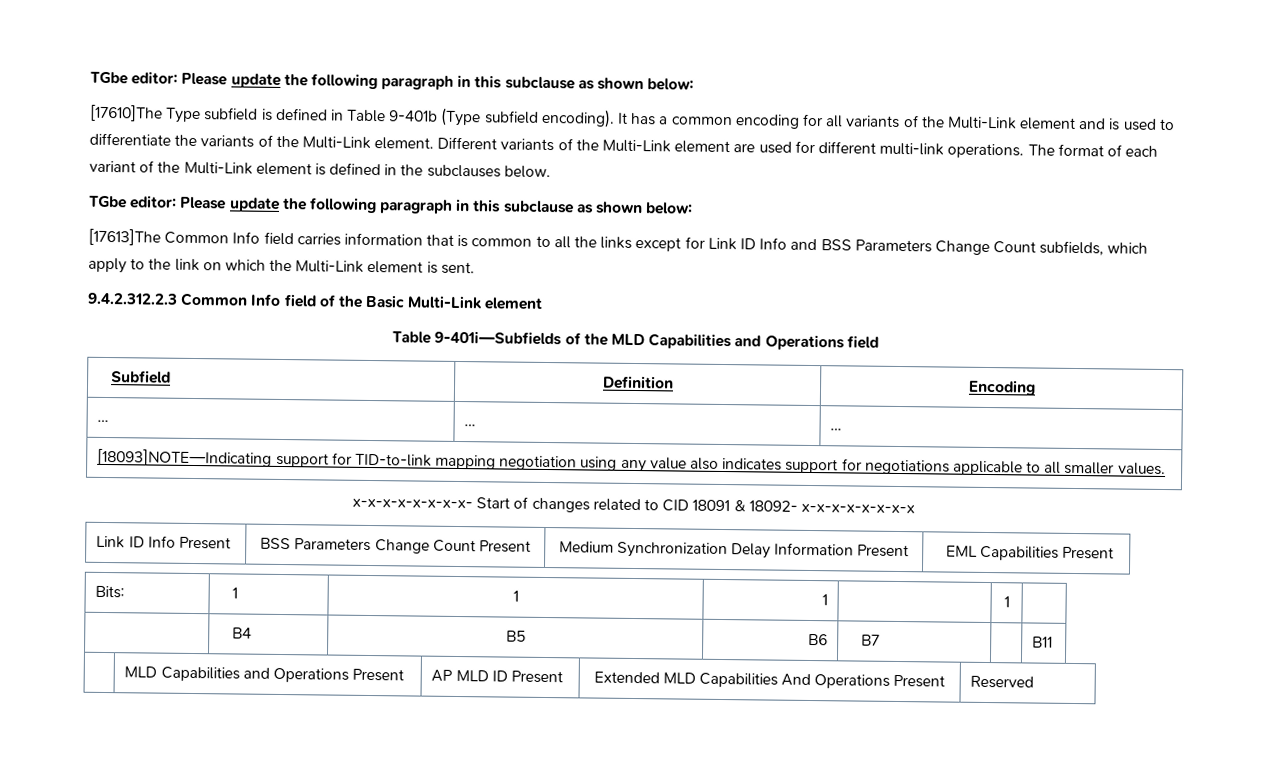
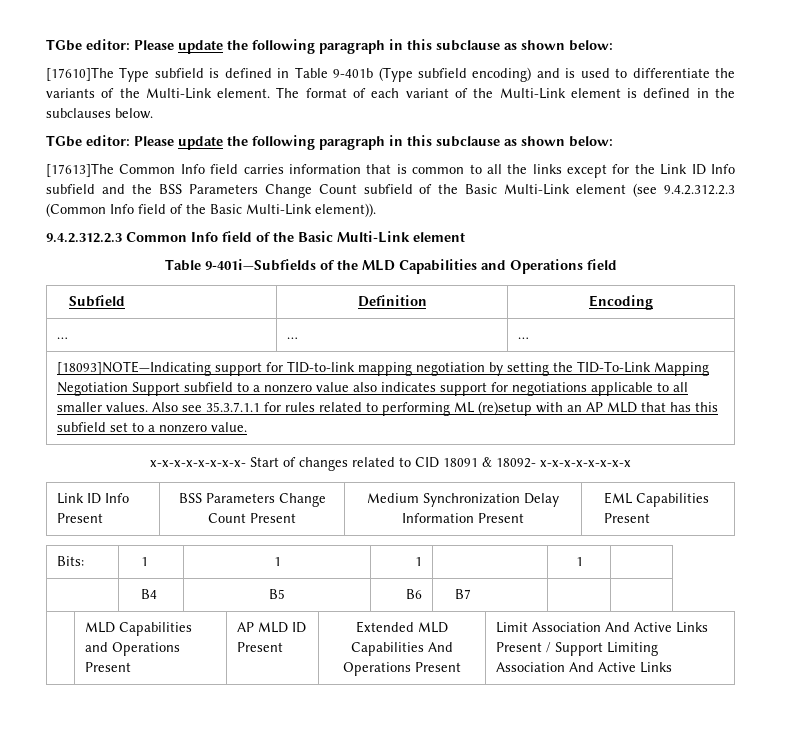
- [17610]The Type subfield is defined in Table 9-401b (Type subfield encoding). It has a common encoding for all variants of the Multi-Link element and is used to differentiate the variants of the Multi-Link element.
+ [17610]The Type subfield is defined in Table 9-401b (Type subfield encoding) and is used to differentiate the variants of the Multi-Link element.
- Different variants of the Multi-Link element are used for different multi-link operations.
- [17613]The Common Info field carries information that is common to all the links except for Link ID Info and BSS Parameters Change Count subfields, which apply to the link on which the Multi-Link element is sent.
+ [17613]The Common Info field carries information that is common to all the links except for the Link ID Info subfield and the BSS Parameters Change Count subfield of the Basic Multi-Link element (see 9.4.2.312.2.3 (Common Info field of the Basic Multi-Link element)).
- [18093]NOTE—Indicating support for TID-to-link mapping negotiation using any value also indicates support for negotiations applicable to all smaller values.
+ [18093]NOTE—Indicating support for TID-to-link mapping negotiation by setting the TID-To-Link Mapping Negotiation Support subfield to a nonzero value also indicates support for negotiations applicable to all smaller values. Also see 35.3.7.1.1 for rules related to performing ML (re)setup with an AP MLD that has this subfield set to a nonzero value.
- | B4 | B5 | B6 | B7 | | B11
+ | B4 | B5 | B6 | B7 | |
- | MLD Capabilities and Operations Present | AP MLD ID Present | Extended MLD Capabilities And Operations Present | Reserved
+ | MLD Capabilities and Operations Present | AP MLD ID Present | Extended MLD Capabilities And Operations Present | Limit Association And Active Links Present / Support Limiting Association And Active Links

